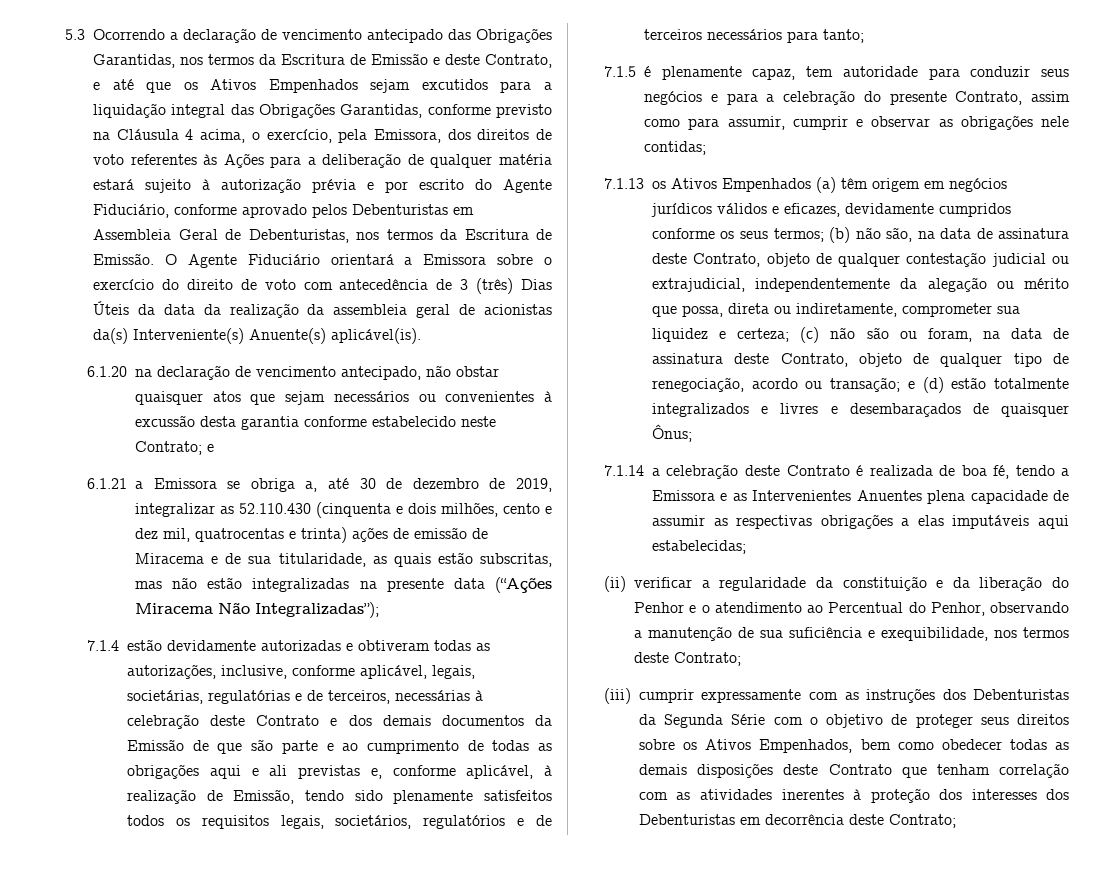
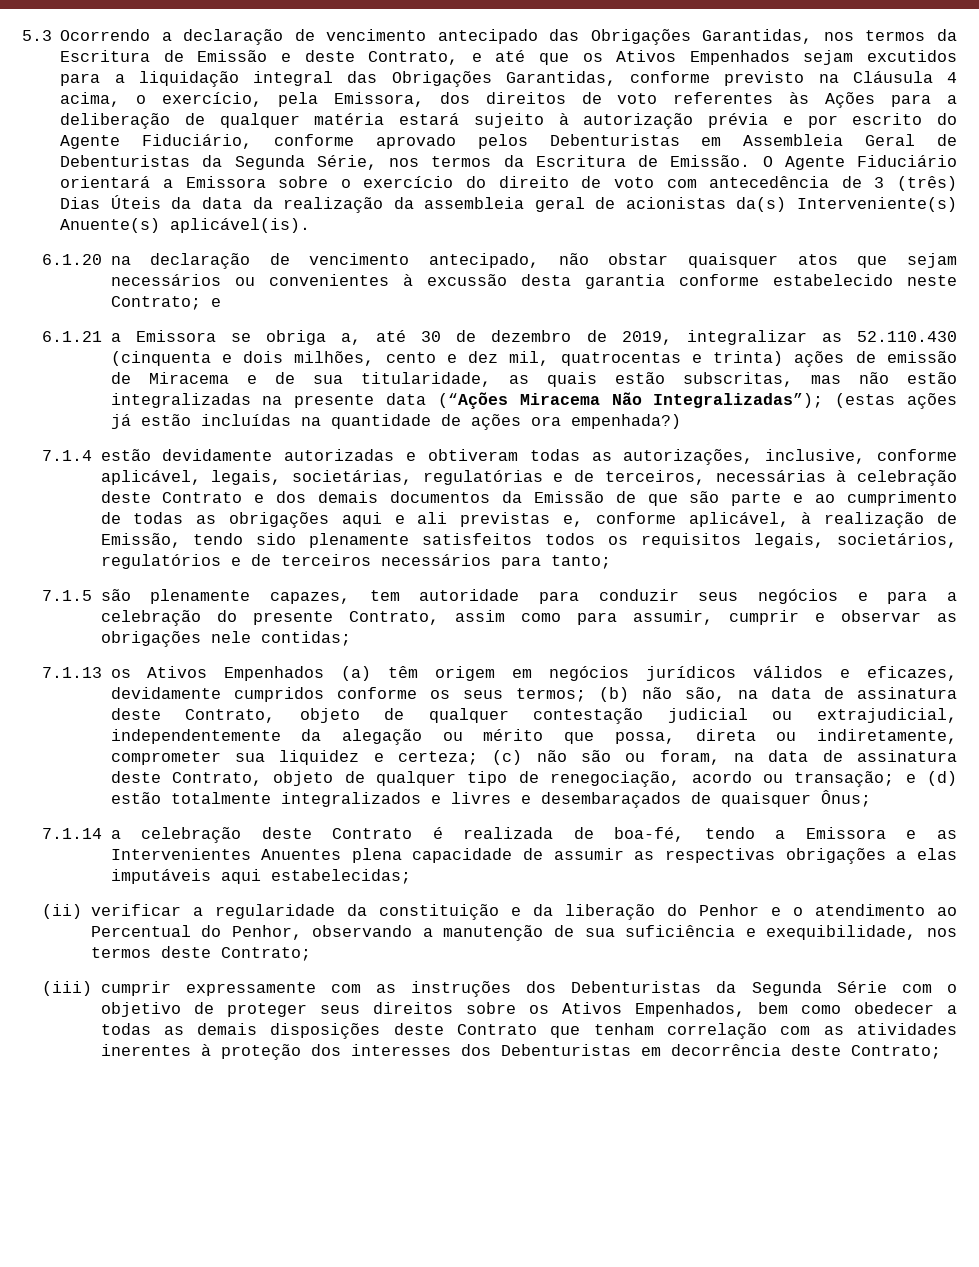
- 5.3 Ocorrendo a declaração de vencimento antecipado das Obrigações Garantidas, nos termos da Escritura de Emissão e deste Contrato, e até que os Ativos Empenhados sejam excutidos para a liquidação integral das Obrigações Garantidas, conforme previsto na Cláusula 4 acima, o exercício, pela Emissora, dos direitos de voto referentes às Ações para a deliberação de qualquer matéria estará sujeito à autorização prévia e por escrito do Agente Fiduciário, conforme aprovado pelos Debenturistas em Assembleia Geral de Debenturistas, nos termos da Escritura de Emissão.
+ 5.3 Ocorrendo a declaração de vencimento antecipado das Obrigações Garantidas, nos termos da Escritura de Emissão e deste Contrato, e até que os Ativos Empenhados sejam excutidos para a liquidação integral das Obrigações Garantidas, conforme previsto na Cláusula 4 acima, o exercício, pela Emissora, dos direitos de voto referentes às Ações para a deliberação de qualquer matéria estará sujeito à autorização prévia e por escrito do Agente Fiduciário, conforme aprovado pelos Debenturistas em Assembleia Geral de Debenturistas da Segunda Série, nos termos da Escritura de Emissão.
- 6.1.21 a Emissora se obriga a, até 30 de dezembro de 2019, integralizar as 52.110.430 (cinquenta e dois milhões, cento e dez mil, quatrocentas e trinta) ações de emissão de Miracema e de sua titularidade, as quais estão subscritas, mas não estão integralizadas na presente data (“Ações Miracema Não Integralizadas”);
+ 6.1.21 a Emissora se obriga a, até 30 de dezembro de 2019, integralizar as 52.110.430 (cinquenta e dois milhões, cento e dez mil, quatrocentas e trinta) ações de emissão de Miracema e de sua titularidade, as quais estão subscritas, mas não estão integralizadas na presente data (“Ações Miracema Não Integralizadas”); (estas ações já estão incluídas na quantidade de ações ora empenhada?)
- 7.1.5 é plenamente capaz, tem autoridade para conduzir seus negócios e para a celebração do presente Contrato, assim como para assumir, cumprir e observar as obrigações nele contidas;
+ 7.1.5 são plenamente capazes, tem autoridade para conduzir seus negócios e para a celebração do presente Contrato, assim como para assumir, cumprir e observar as obrigações nele contidas;
- 7.1.14 a celebração deste Contrato é realizada de boa fé, tendo a Emissora e as Intervenientes Anuentes plena capacidade de assumir as respectivas obrigações a elas imputáveis aqui estabelecidas;
+ 7.1.14 a celebração deste Contrato é realizada de boa-fé, tendo a Emissora e as Intervenientes Anuentes plena capacidade de assumir as respectivas obrigações a elas imputáveis aqui estabelecidas;
- (iii) cumprir expressamente com as instruções dos Debenturistas da Segunda Série com o objetivo de proteger seus direitos sobre os Ativos Empenhados, bem como obedecer todas as demais disposições deste Contrato que tenham correlação com as atividades inerentes à proteção dos interesses dos Debenturistas em decorrência deste Contrato;
+ (iii) cumprir expressamente com as instruções dos Debenturistas da Segunda Série com o objetivo de proteger seus direitos sobre os Ativos Empenhados, bem como obedecer a todas as demais disposições deste Contrato que tenham correlação com as atividades inerentes à proteção dos interesses dos Debenturistas em decorrência deste Contrato;

